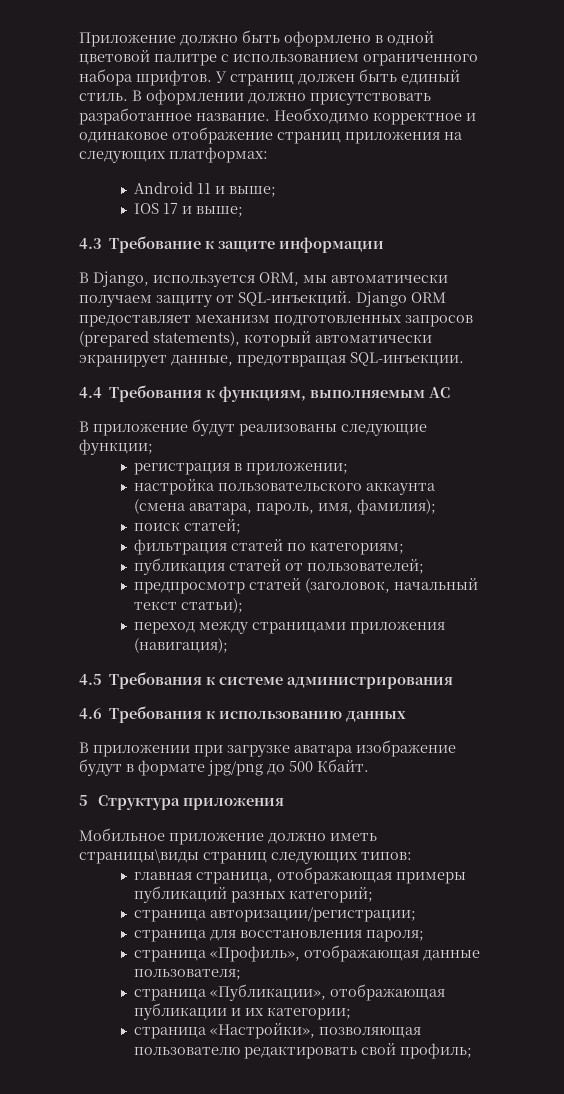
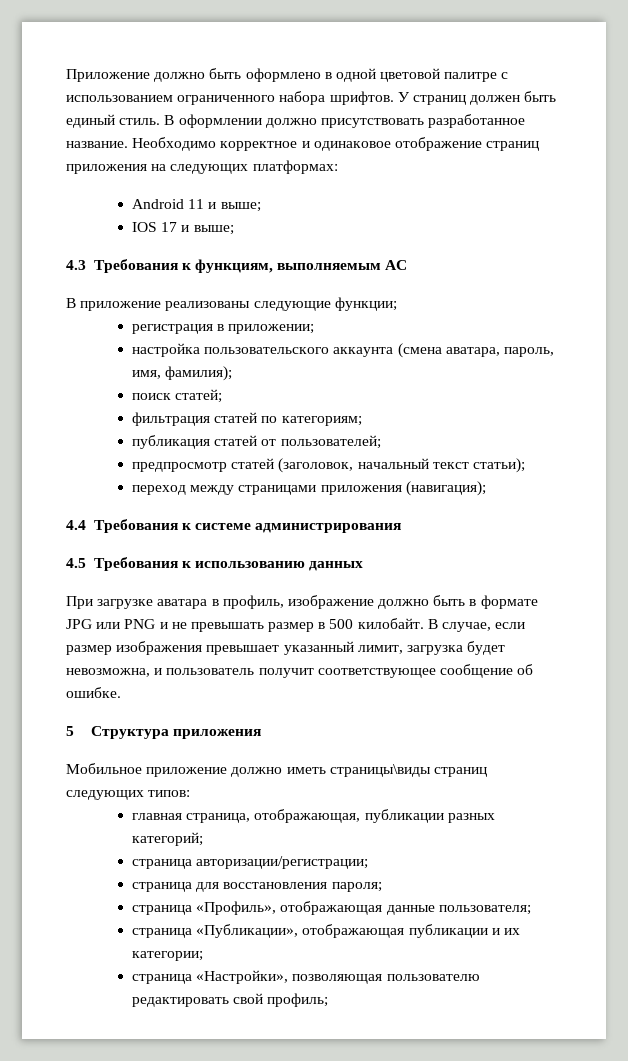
- 4.3 Требование к защите информации
- В Django, используется ORM, мы автоматически получаем защиту от SQL-инъекций. Django ORM предоставляет механизм подготовленных запросов (prepared statements), который автоматически экранирует данные, предотвращая SQL-инъекции.
- 4.4 Требования к функциям, выполняемым АС
+ 4.3 Требования к функциям, выполняемым АС
- В приложение будут реализованы следующие функции;
+ В приложение реализованы следующие функции;
- 4.5 Требования к системе администрирования
+ 4.4 Требования к системе администрирования
- 4.6 Требования к использованию данных
+ 4.5 Требования к использованию данных
- В приложении при загрузке аватара изображение будут в формате jpg/png до 500 Кбайт.
+ При загрузке аватара в профиль, изображение должно быть в формате JPG или PNG и не превышать размер в 500 килобайт. В случае, если размер изображения превышает указанный лимит, загрузка будет невозможна, и пользователь получит соответствующее сообщение об ошибке.
- главная страница, отображающая примеры публикаций разных категорий;
+ главная страница, отображающая, публикации разных категорий;

